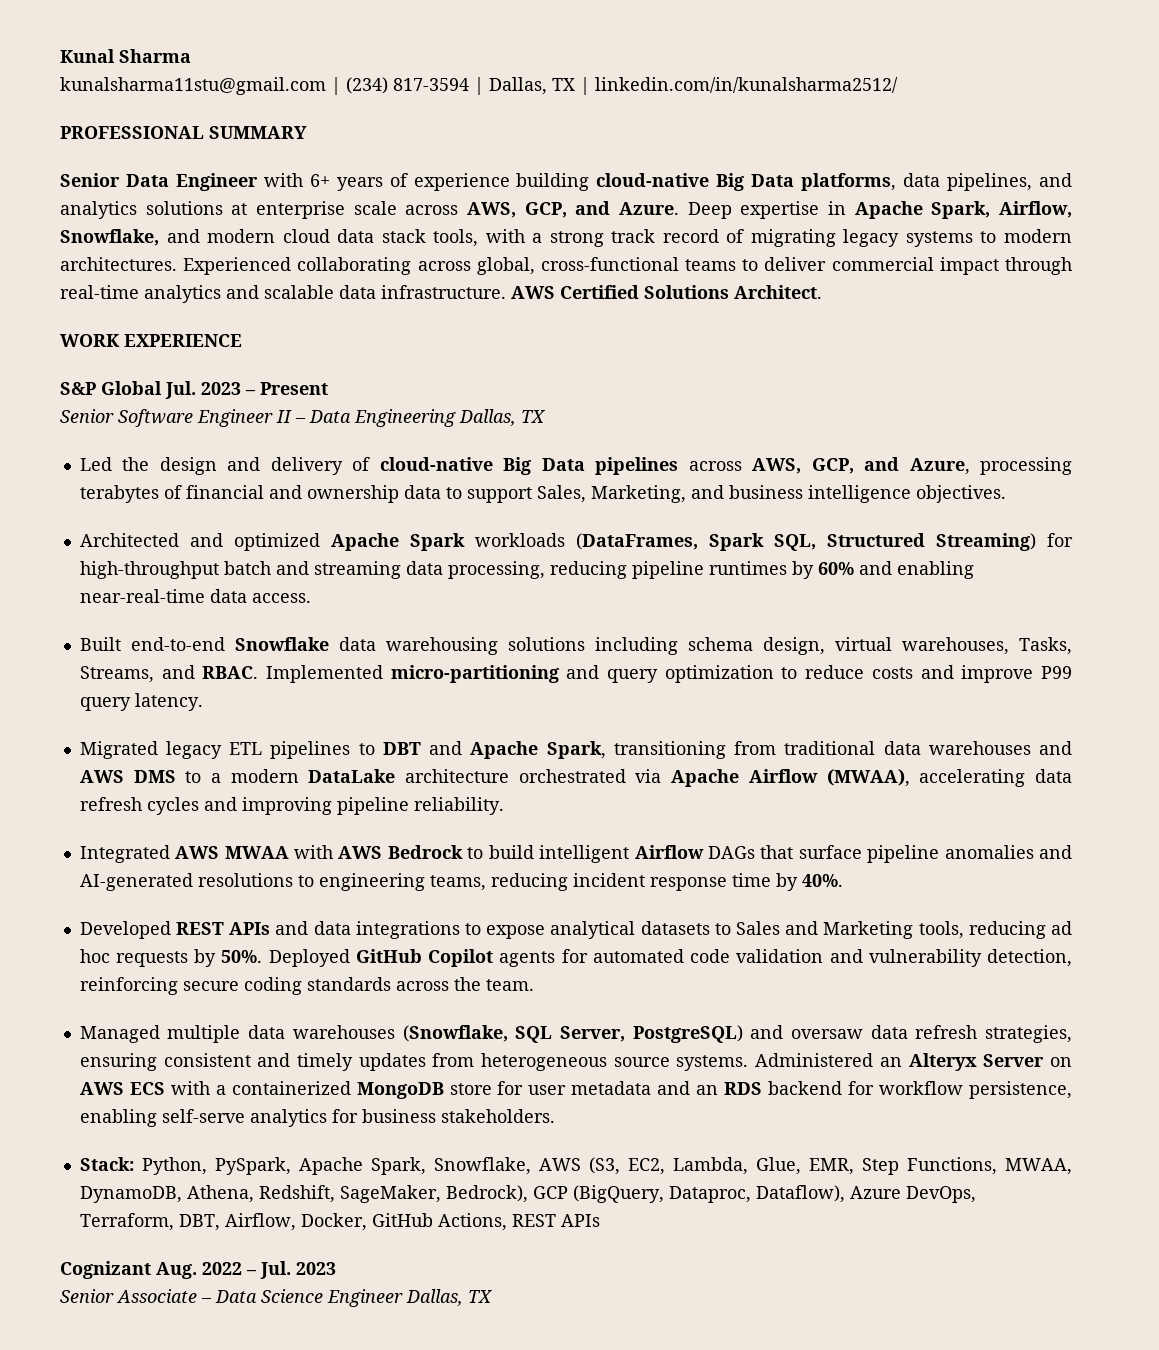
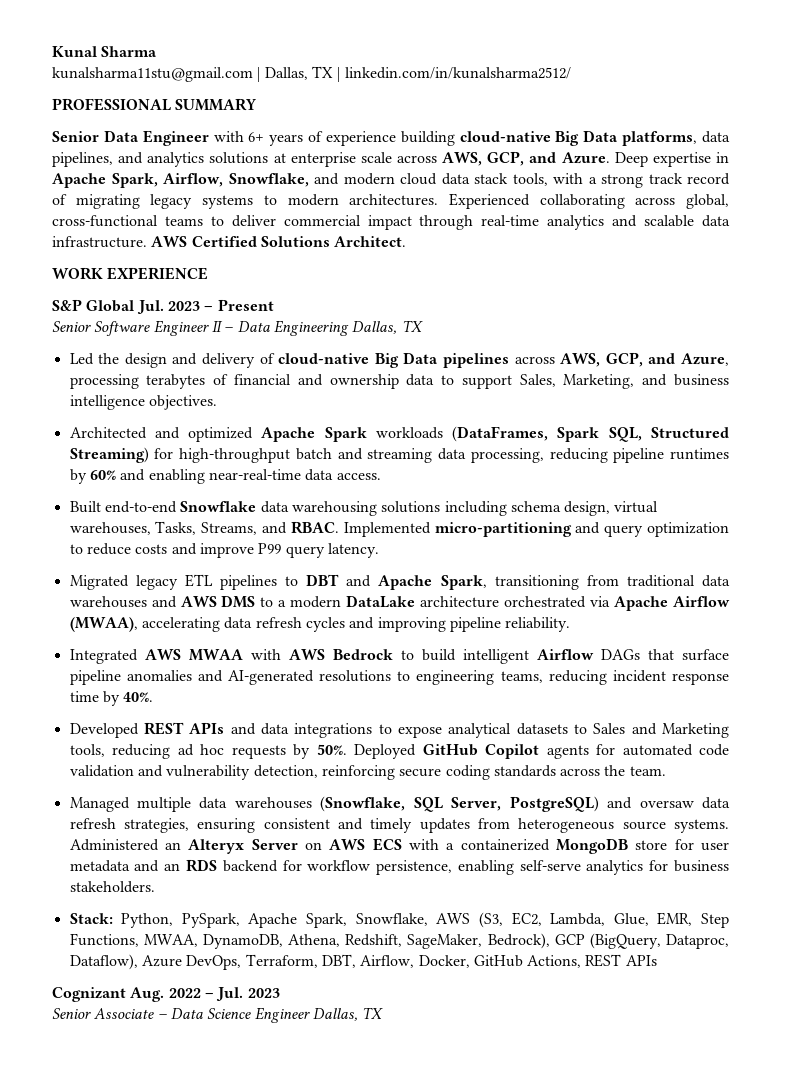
- kunalsharma11stu@gmail.com | (234) 817-3594 | Dallas, TX | linkedin.com/in/kunalsharma2512/
+ kunalsharma11stu@gmail.com | Dallas, TX | linkedin.com/in/kunalsharma2512/

